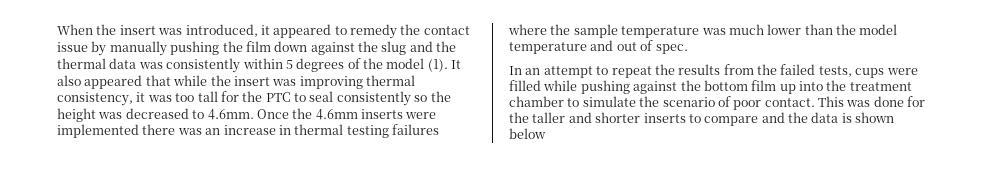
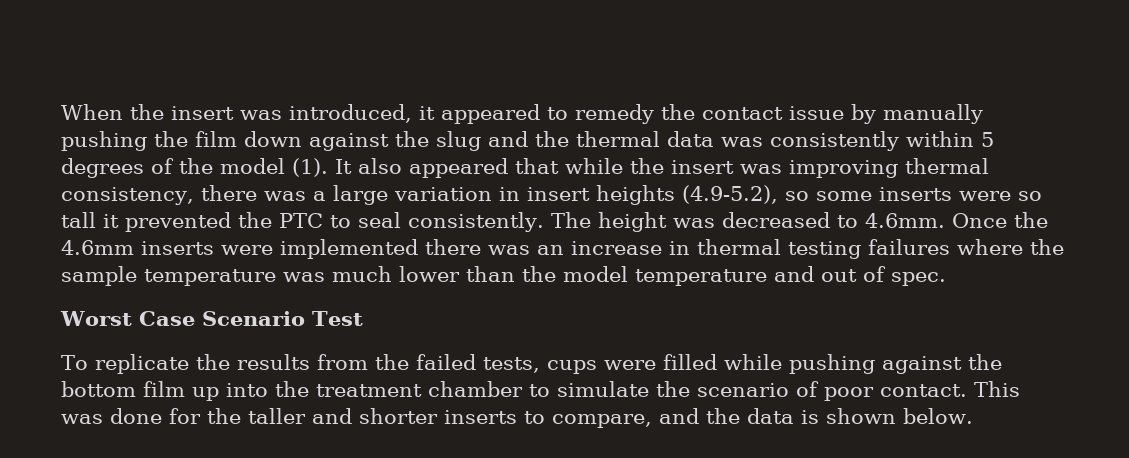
- It also appeared that while the insert was improving thermal consistency, it was too tall for the PTC to seal consistently so the height was decreased to 4.6mm. Once the 4.6mm inserts were implemented there was an increase in thermal testing failures where the sample temperature was much lower than the model temperature and out of spec.
+ It also appeared that while the insert was improving thermal consistency, there was a large variation in insert heights (4.9-5.2), so some inserts were so tall it prevented the PTC to seal consistently. The height was decreased to 4.6mm. Once the 4.6mm inserts were implemented there was an increase in thermal testing failures where the sample temperature was much lower than the model temperature and out of spec.
- In an attempt to repeat the results from the failed tests, cups were filled while pushing against the bottom film up into the treatment chamber to simulate the scenario of poor contact.
+ Worst Case Scenario Test
+ To replicate the results from the failed tests, cups were filled while pushing against the bottom film up into the treatment chamber to simulate the scenario of poor contact.
- This was done for the taller and shorter inserts to compare and the data is shown below
+ This was done for the taller and shorter inserts to compare, and the data is shown below.

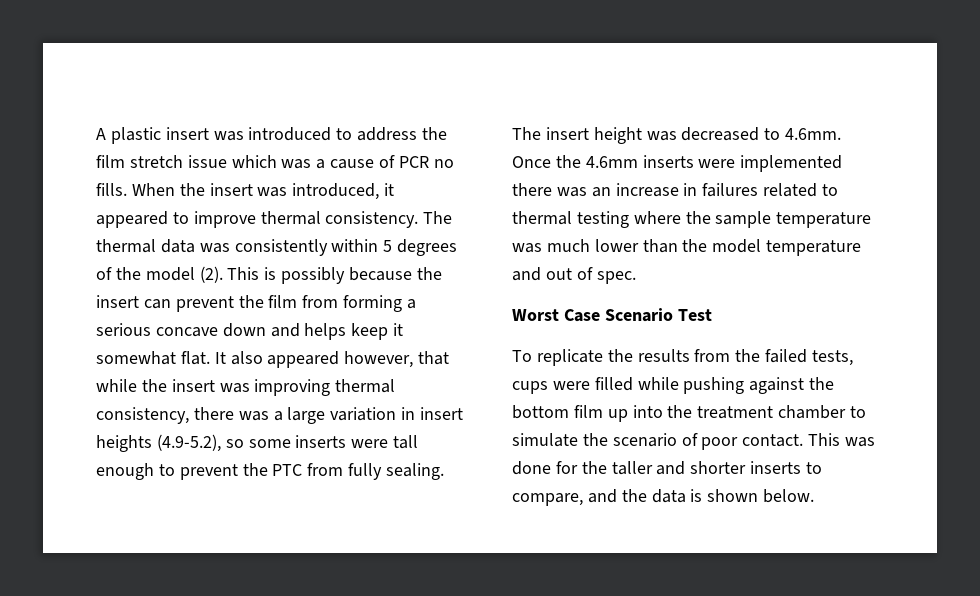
+ A plastic insert was introduced to address the film stretch issue which was a cause of PCR no fills.
- When the insert was introduced, it appeared to remedy the contact issue by manually pushing the film down against the slug and the thermal data was consistently within 5 degrees of the model (1).
+ When the insert was introduced, it appeared to improve thermal consistency. The thermal data was consistently within 5 degrees of the model (2). This is possibly because the insert can prevent the film from forming a serious concave down and helps keep it somewhat flat.
- It also appeared that while the insert was improving thermal consistency, there was a large variation in insert heights (4.9-5.2), so some inserts were so tall it prevented the PTC to seal consistently. The height was decreased to 4.6mm. Once the 4.6mm inserts were implemented there was an increase in thermal testing failures where the sample temperature was much lower than the model temperature and out of spec.
+ It also appeared however, that while the insert was improving thermal consistency, there was a large variation in insert heights (4.9-5.2), so some inserts were tall enough to prevent the PTC from fully sealing. The insert height was decreased to 4.6mm. Once the 4.6mm inserts were implemented there was an increase in failures related to thermal testing where the sample temperature was much lower than the model temperature and out of spec.

